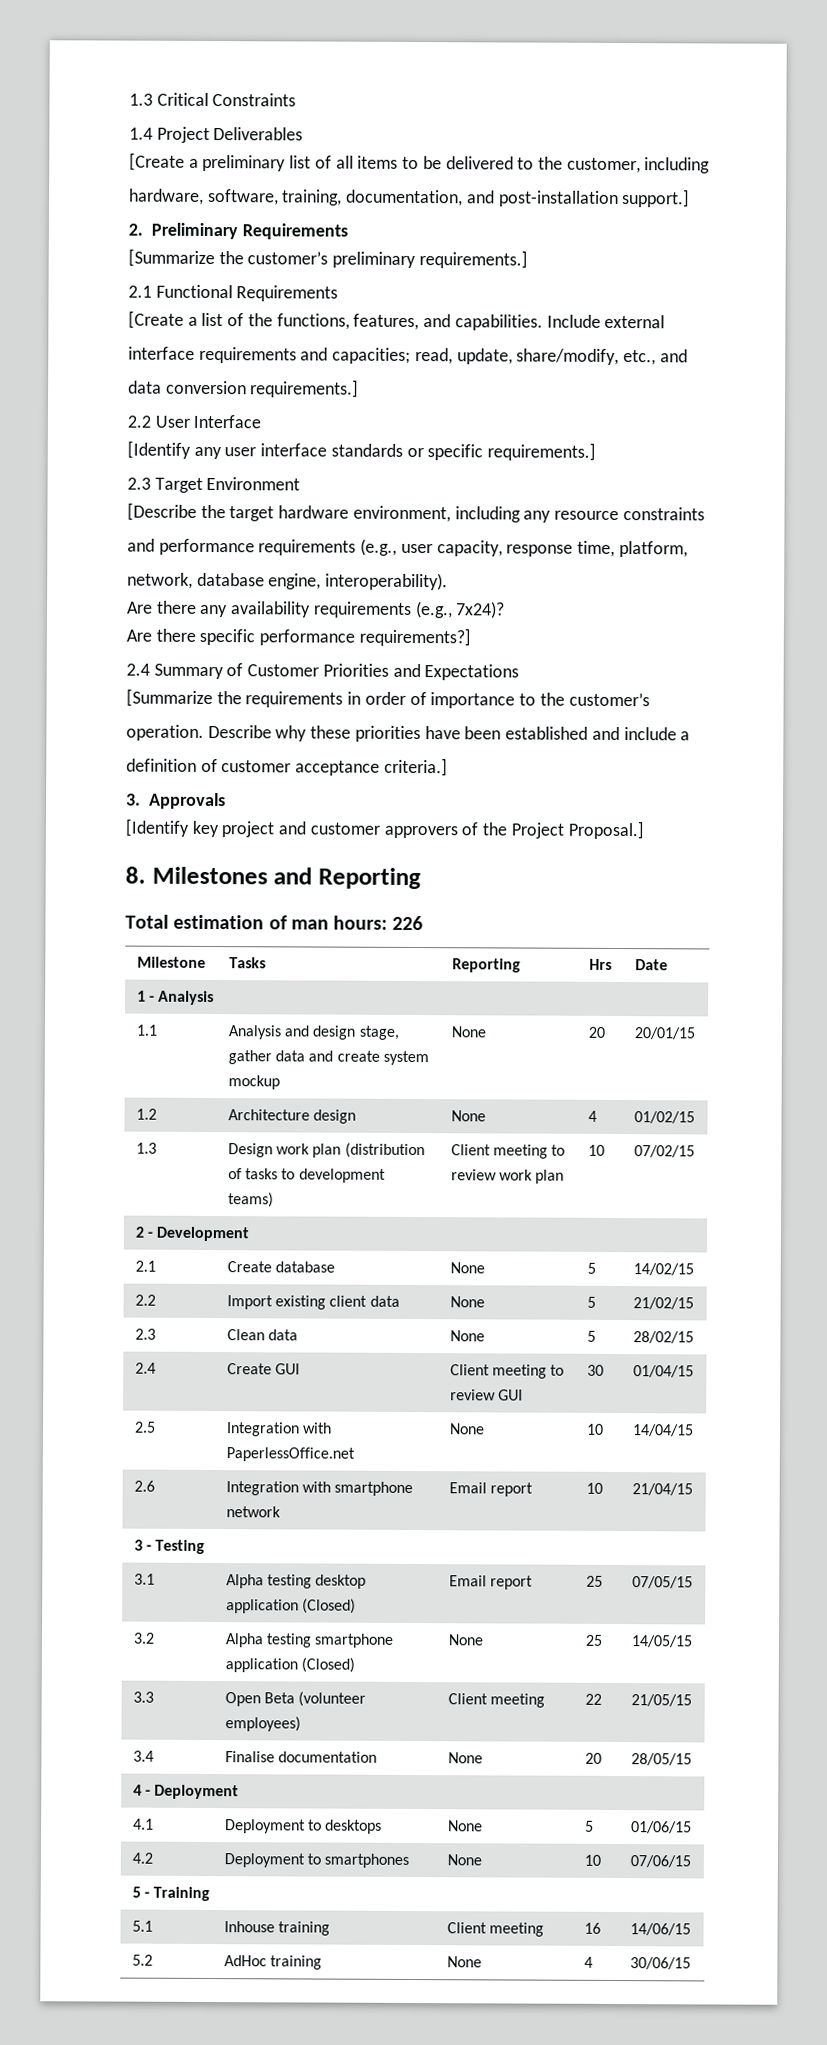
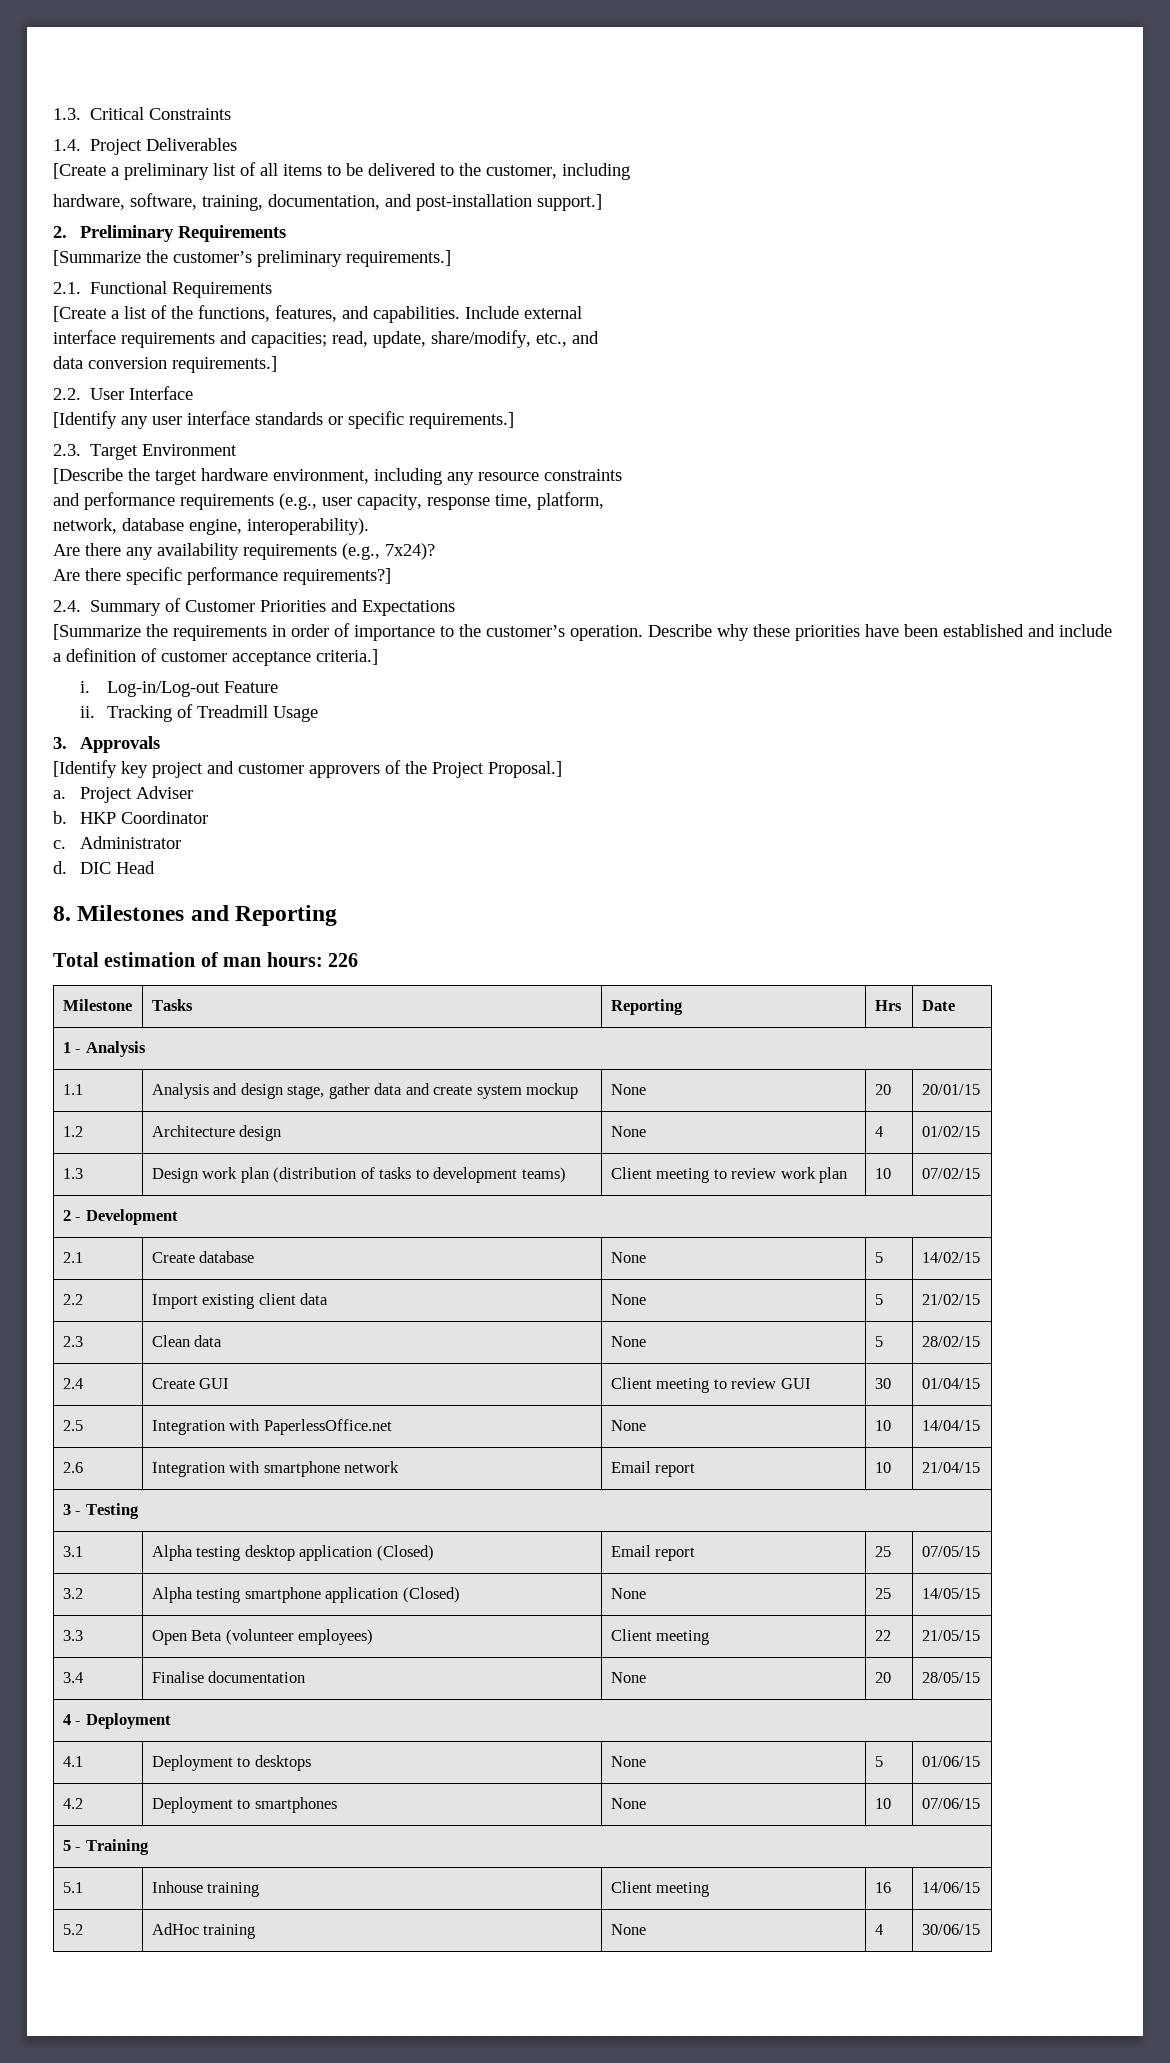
- 1.3 Critical Constraints
+ 1.3. Critical Constraints
- 1.4 Project Deliverables
+ 1.4. Project Deliverables
- 2.1 Functional Requirements
+ 2.1. Functional Requirements
- 2.2 User Interface
+ 2.2. User Interface
- 2.3 Target Environment
+ 2.3. Target Environment
- 2.4 Summary of Customer Priorities and Expectations
+ 2.4. Summary of Customer Priorities and Expectations
- [Summarize the requirements in order of importance to the customer’s
- operation.
+ [Summarize the requirements in order of importance to the customer’s operation.
- Describe why these priorities have been established and include a
- definition of customer acceptance criteria.]
+ Describe why these priorities have been established and include a definition of customer acceptance criteria.]
+ i. Log-in/Log-out Feature
+ ii. Tracking of Treadmill Usage
+ a. Project Adviser
+ b. HKP Coordinator
+ c. Administrator
+ d. DIC Head

